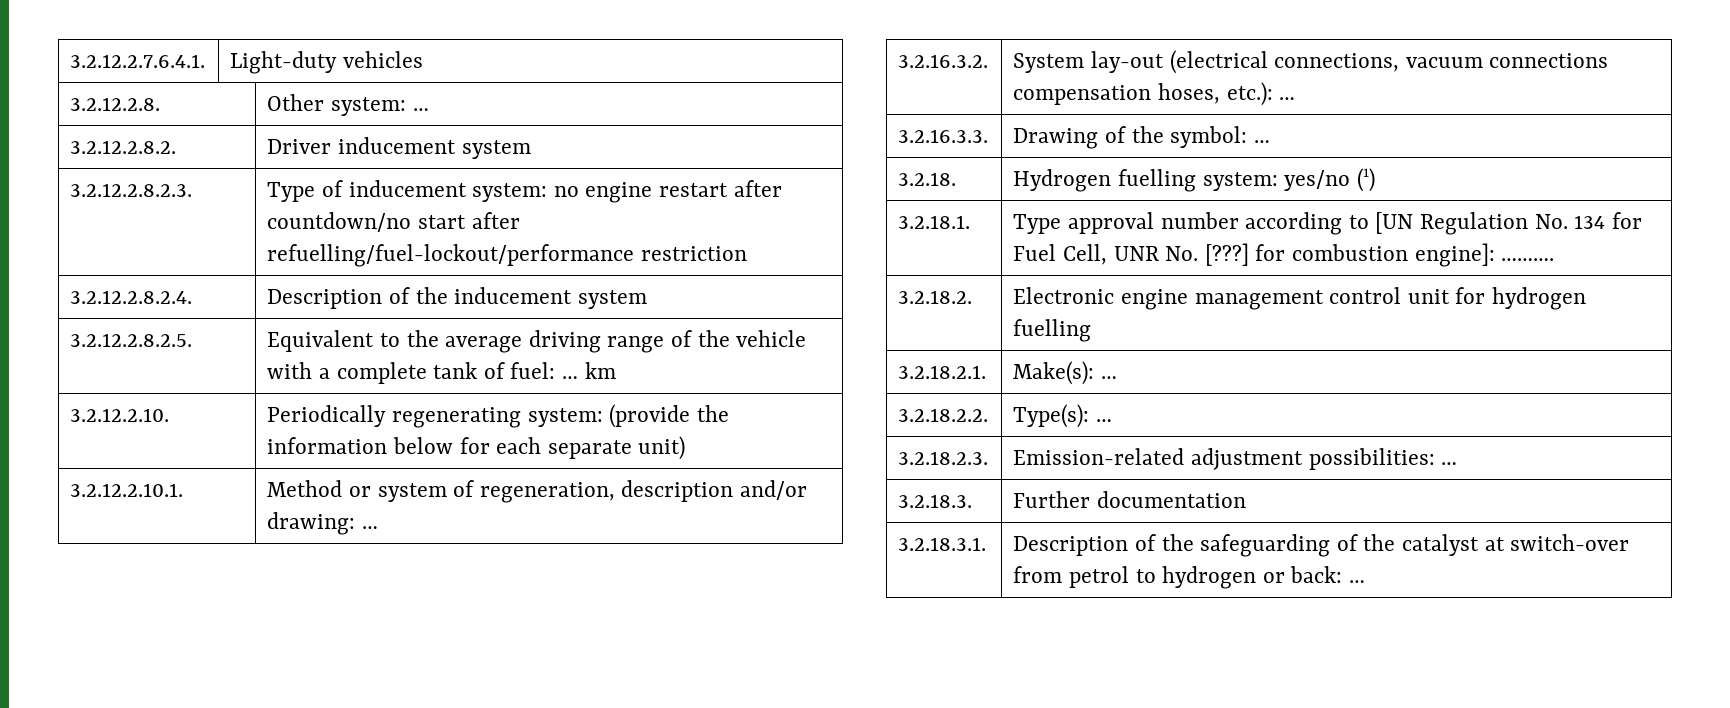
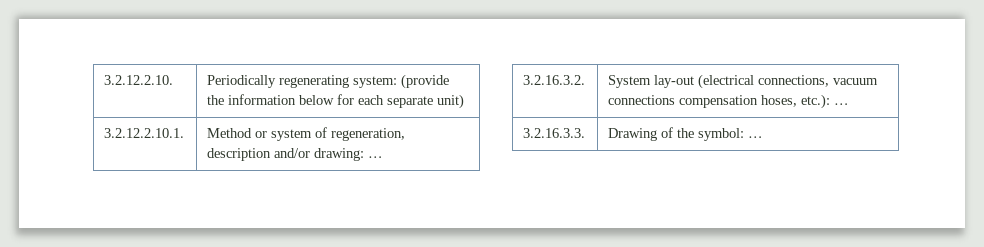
- 3.2.12.2.7.6.4.1. | Light-duty vehicles
- 3.2.12.2.8. | Other system: …
- 3.2.12.2.8.2. | Driver inducement system
- 3.2.12.2.8.2.3. | Type of inducement system: no engine restart after countdown/no start after refuelling/fuel-lockout/performance restriction
- 3.2.12.2.8.2.4. | Description of the inducement system
- 3.2.12.2.8.2.5. | Equivalent to the average driving range of the vehicle with a complete tank of fuel: … km
- 3.2.18. | Hydrogen fuelling system: yes/no (1)
- 3.2.18.1. | Type approval number according to [UN Regulation No. 134 for Fuel Cell, UNR No. [???] for combustion engine]: ……….
- 3.2.18.2. | Electronic engine management control unit for hydrogen fuelling
- 3.2.18.2.1. | Make(s): …
- 3.2.18.2.2. | Type(s): …
- 3.2.18.2.3. | Emission-related adjustment possibilities: …
- 3.2.18.3. | Further documentation
- 3.2.18.3.1. | Description of the safeguarding of the catalyst at switch-over from petrol to hydrogen or back: …

